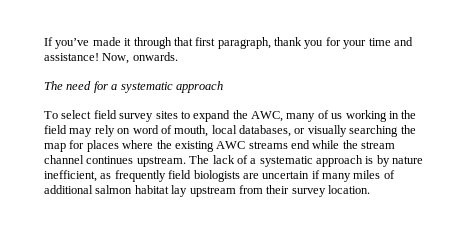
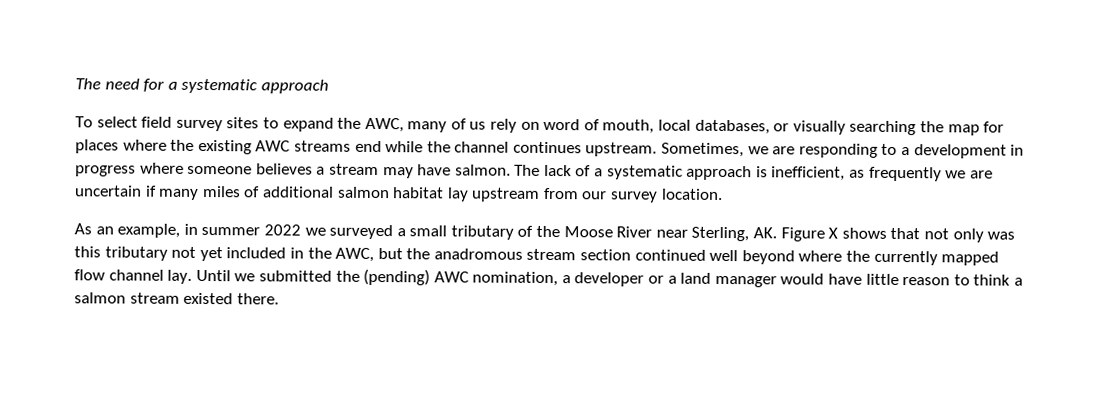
- If you’ve made it through that first paragraph, thank you for your time and assistance! Now, onwards.
- To select field survey sites to expand the AWC, many of us working in the field may rely on word of mouth, local databases, or visually searching the map for places where the existing AWC streams end while the stream channel continues upstream.
+ To select field survey sites to expand the AWC, many of us rely on word of mouth, local databases, or visually searching the map for places where the existing AWC streams end while the channel continues upstream.
+ Sometimes, we are responding to a development in progress where someone believes a stream may have salmon.
- The lack of a systematic approach is by nature inefficient, as frequently field biologists are uncertain if many miles of additional salmon habitat lay upstream from their survey location.
+ The lack of a systematic approach is inefficient, as frequently we are uncertain if many miles of additional salmon habitat lay upstream from our survey location.
+ As an example, in summer 2022 we surveyed a small tributary of the Moose River near Sterling, AK. Figure X shows that not only was this tributary not yet included in the AWC, but the anadromous stream section continued well beyond where the currently mapped flow channel lay. Until we submitted the (pending) AWC nomination, a developer or a land manager would have little reason to think a salmon stream existed there.

